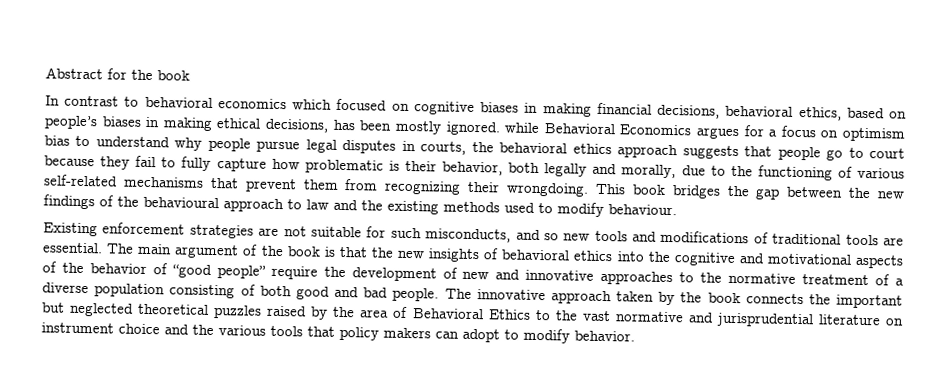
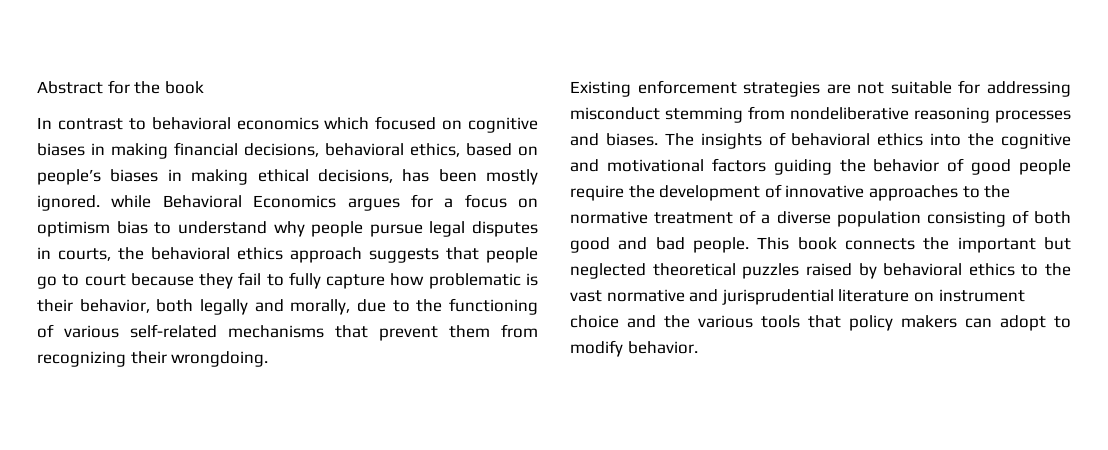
- This book bridges the gap between the new findings of the behavioural approach to law and the existing methods used to modify behaviour.
- Existing enforcement strategies are not suitable for such misconducts, and so new tools and modifications of traditional tools are essential. The main argument of the book is that the new insights of behavioral ethics into the cognitive and motivational aspects of the behavior of “good people” require the development of new and innovative approaches to the normative treatment of a diverse population consisting of both good and bad people.
+ Existing enforcement strategies are not suitable for addressing misconduct stemming from nondeliberative reasoning processes and biases. The insights of behavioral ethics into the cognitive and motivational factors guiding the behavior of good people require the development of innovative approaches to the normative treatment of a diverse population consisting of both good and bad people.
- The innovative approach taken by the book connects the important but neglected theoretical puzzles raised by the area of Behavioral Ethics to the vast normative and jurisprudential literature on instrument choice and the various tools that policy makers can adopt to modify behavior.
+ This book connects the important but neglected theoretical puzzles raised by behavioral ethics to the vast normative and jurisprudential literature on instrument choice and the various tools that policy makers can adopt to modify behavior.

